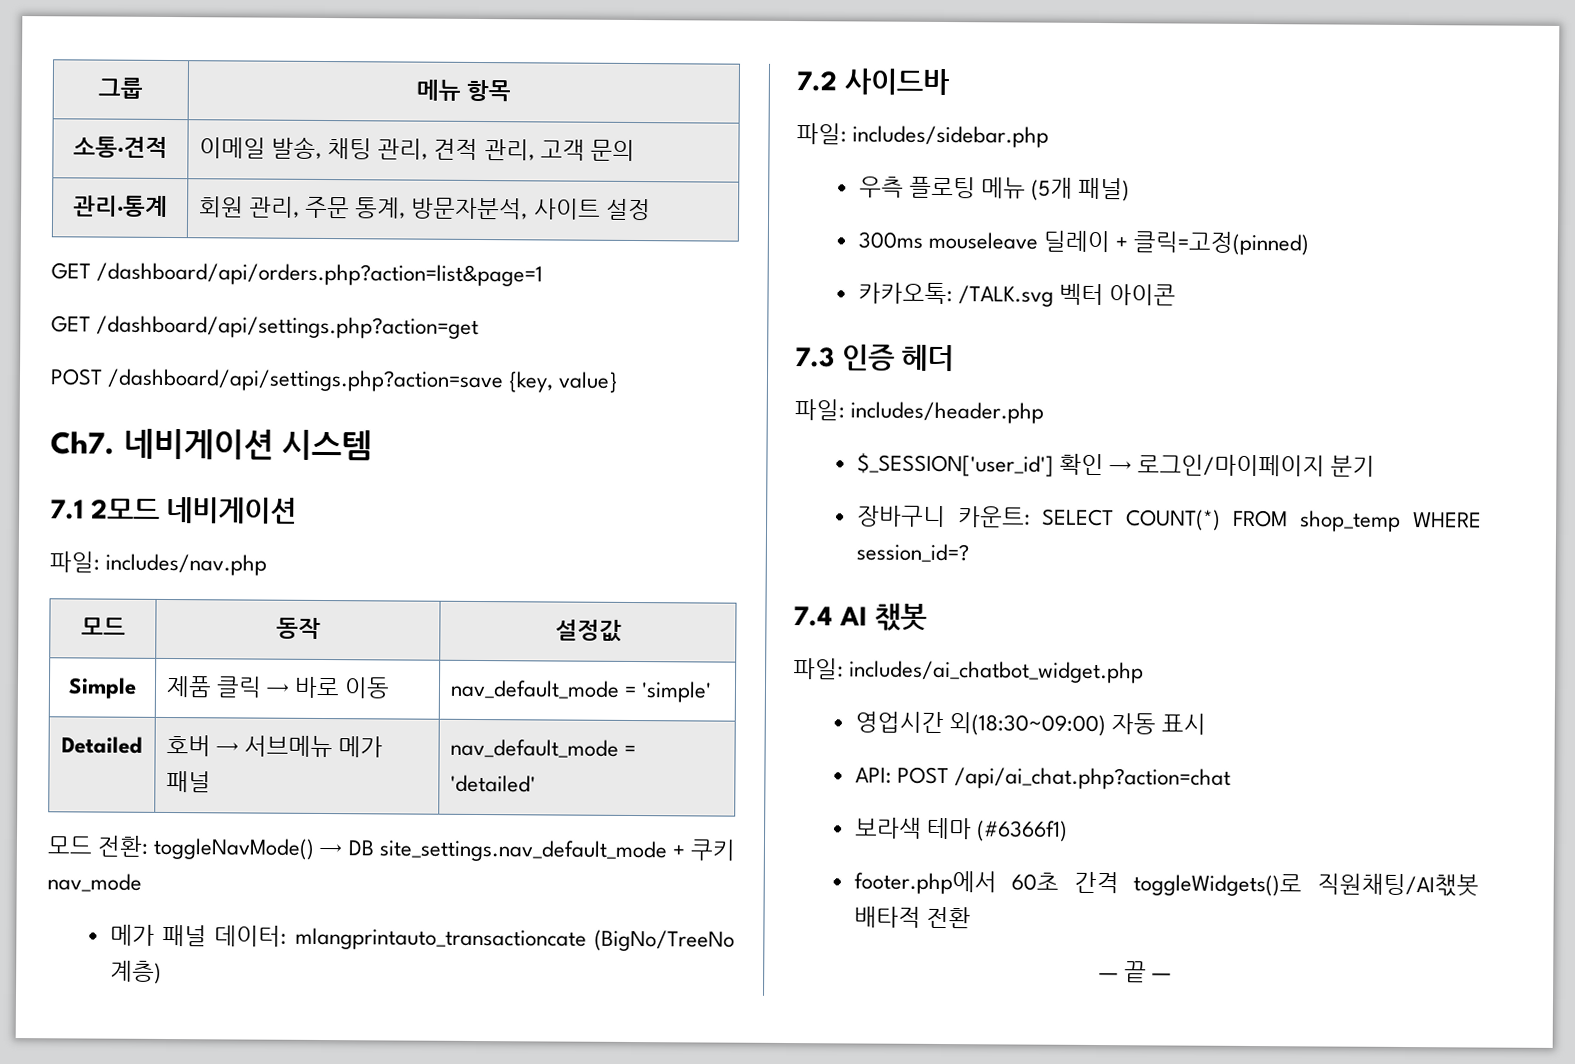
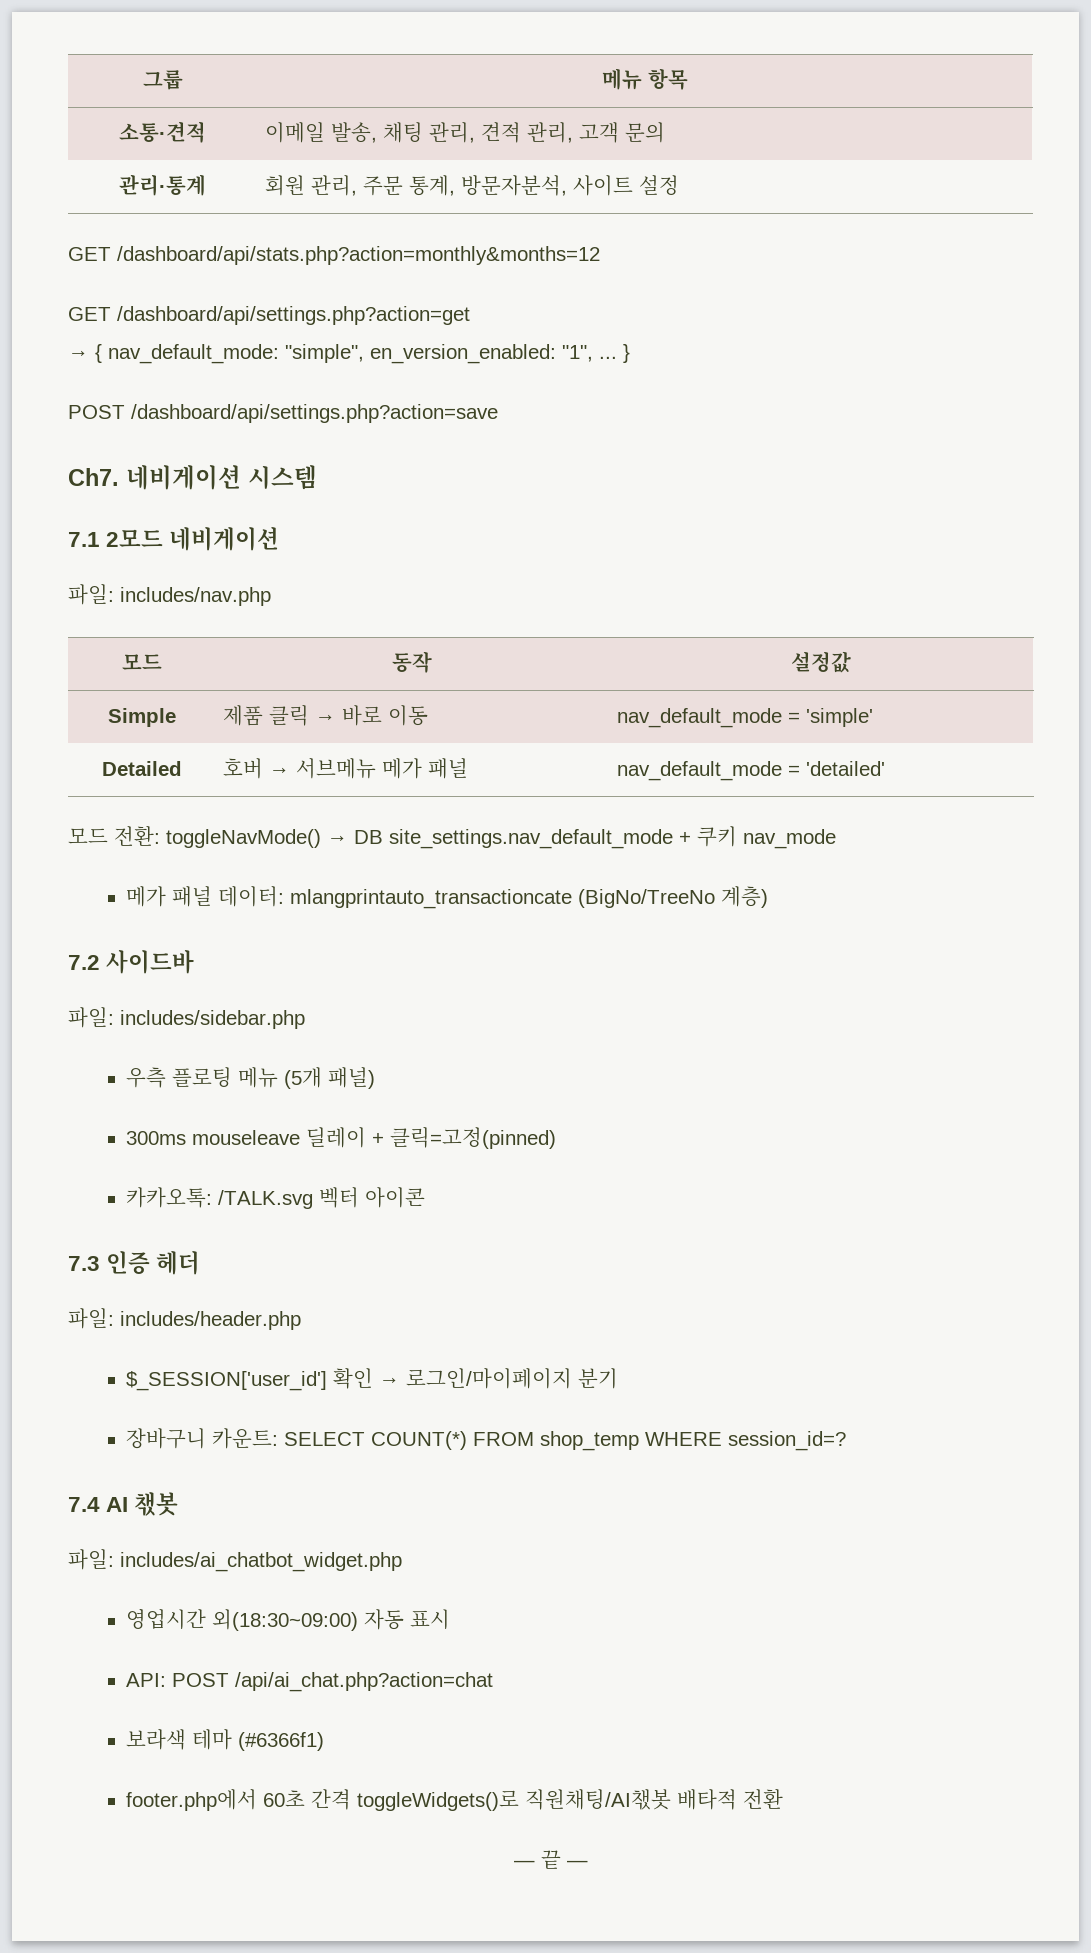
- GET /dashboard/api/orders.php?action=list&page=1
+ GET /dashboard/api/stats.php?action=monthly&months=12
+ → { nav_default_mode: "simple", en_version_enabled: "1", ... }
- POST /dashboard/api/settings.php?action=save {key, value}
+ POST /dashboard/api/settings.php?action=save

